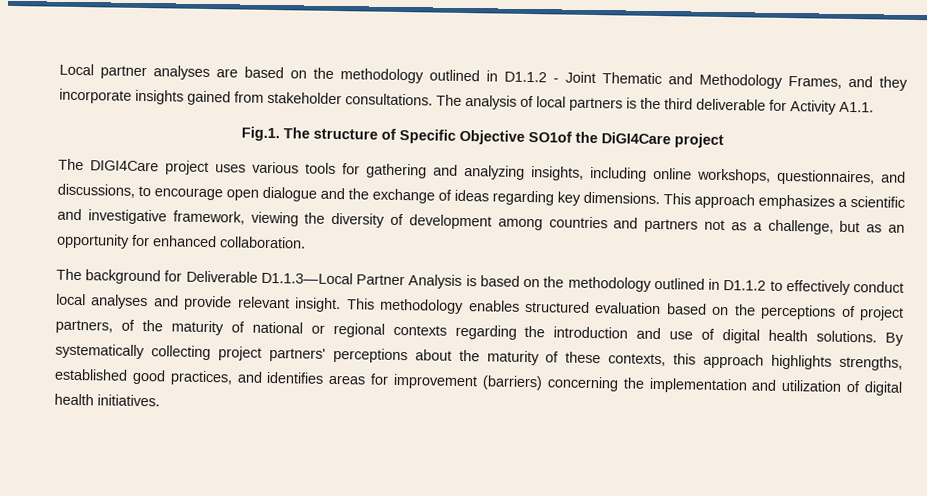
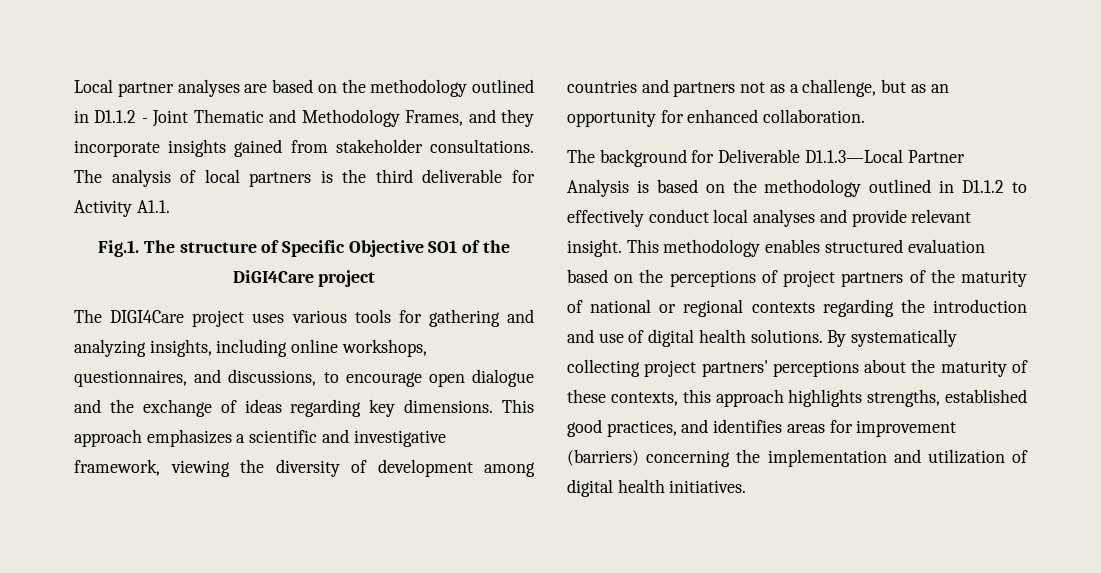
- Fig.1. The structure of Specific Objective SO1of the DiGI4Care project
+ Fig.1. The structure of Specific Objective SO1 of the DiGI4Care project
- This methodology enables structured evaluation based on the perceptions of project partners, of the maturity of national or regional contexts regarding the introduction and use of digital health solutions.
+ This methodology enables structured evaluation based on the perceptions of project partners of the maturity of national or regional contexts regarding the introduction and use of digital health solutions.

